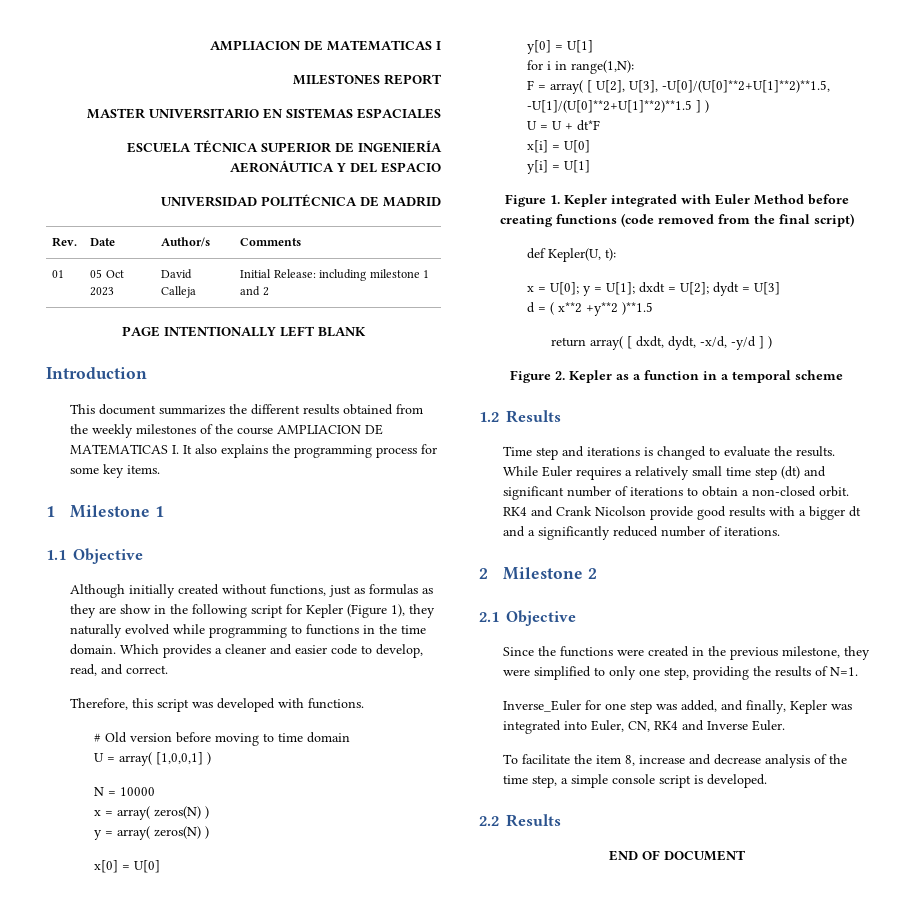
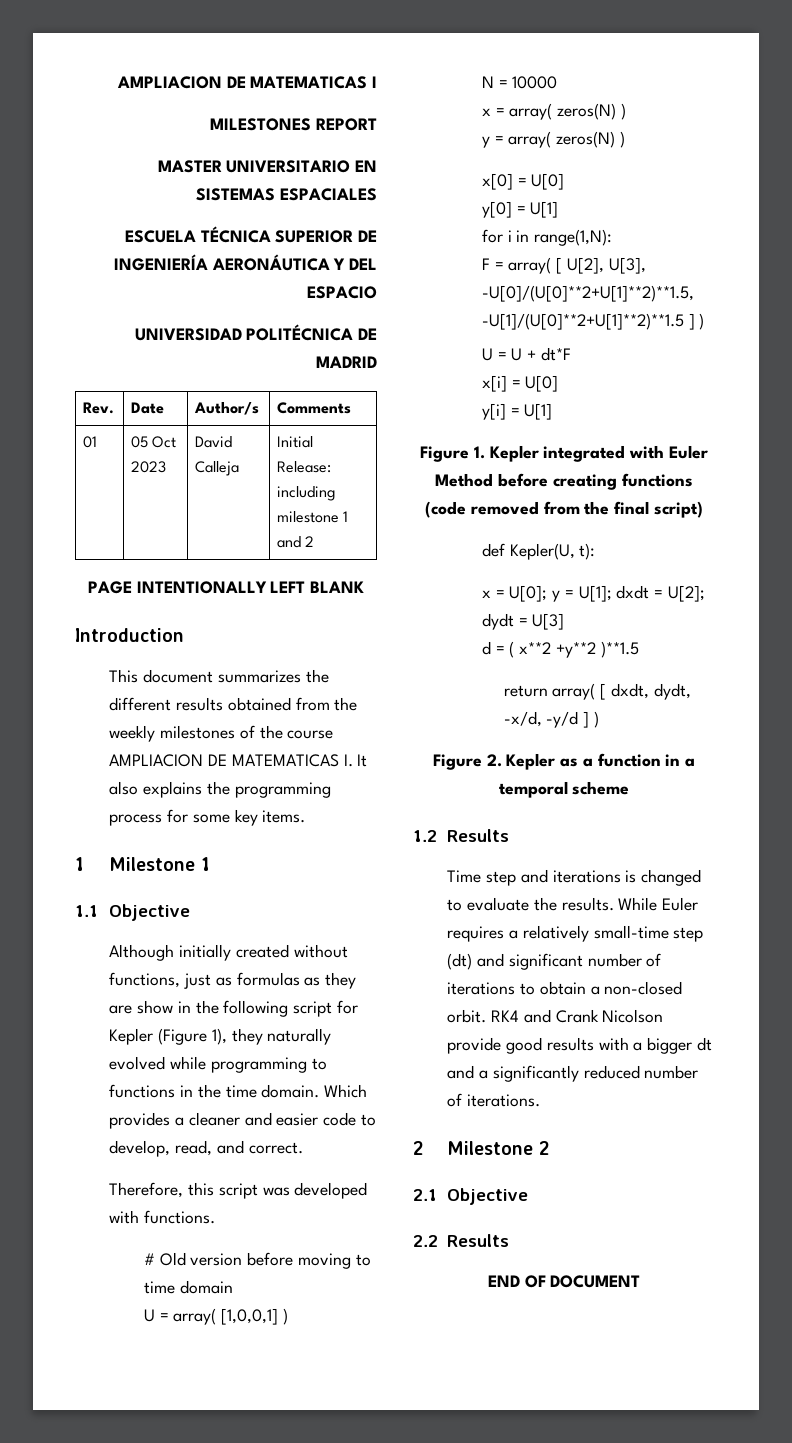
- While Euler requires a relatively small time step (dt) and significant number of iterations to obtain a non-closed orbit.
+ While Euler requires a relatively small-time step (dt) and significant number of iterations to obtain a non-closed orbit.
- Since the functions were created in the previous milestone, they were simplified to only one step, providing the results of N=1.
- Inverse_Euler for one step was added, and finally, Kepler was integrated into Euler, CN, RK4 and Inverse Euler.
- To facilitate the item 8, increase and decrease analysis of the time step, a simple console script is developed.

